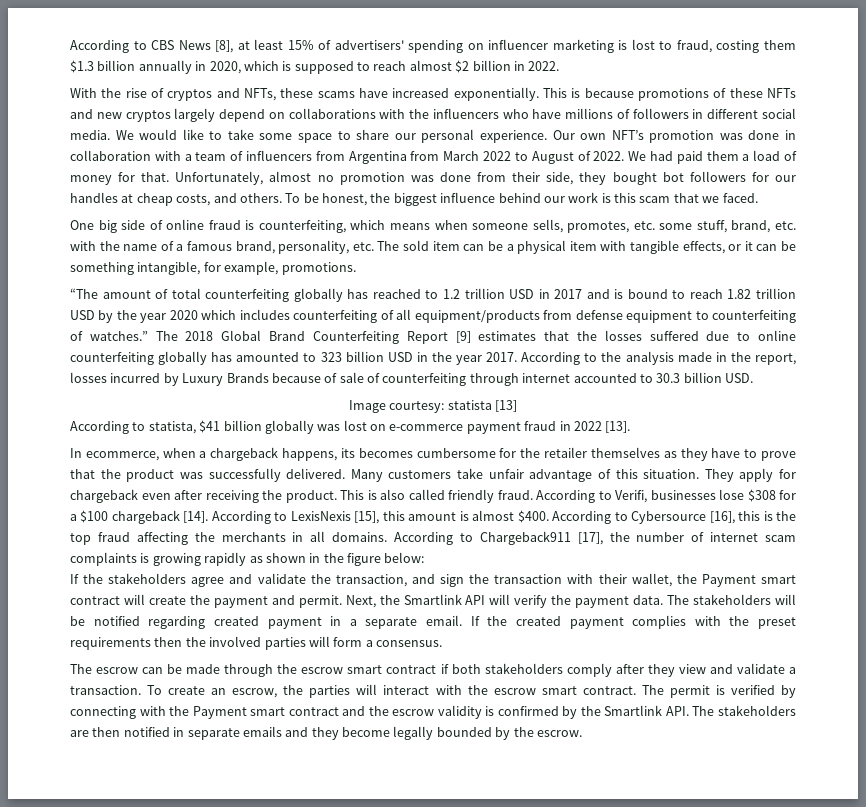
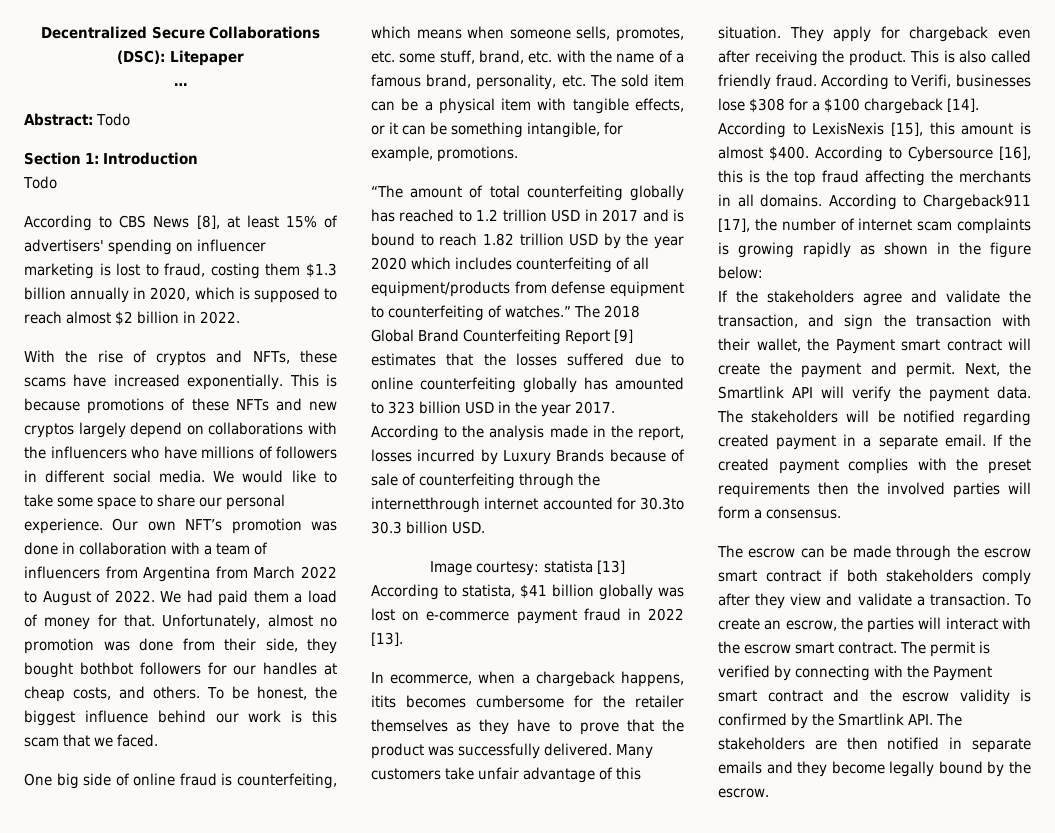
+ Decentralized Secure Collaborations (DSC): Litepaper
+ …
+ Abstract: Todo
+ Section 1: Introduction
+ Todo
- Unfortunately, almost no promotion was done from their side, they bought bot followers for our handles at cheap costs, and others.
+ Unfortunately, almost no promotion was done from their side, they bought bothbot followers for our handles at cheap costs, and others.
- According to the analysis made in the report, losses incurred by Luxury Brands because of sale of counterfeiting through internet accounted to 30.3 billion USD.
+ According to the analysis made in the report, losses incurred by Luxury Brands because of sale of counterfeiting through the internetthrough internet accounted for 30.3to 30.3 billion USD.
- In ecommerce, when a chargeback happens, its becomes cumbersome for the retailer themselves as they have to prove that the product was successfully delivered.
+ In ecommerce, when a chargeback happens, itits becomes cumbersome for the retailer themselves as they have to prove that the product was successfully delivered.
- The permit is verified by connecting with the Payment smart contract and the escrow validity is confirmed by the Smartlink API. The stakeholders are then notified in separate emails and they become legally bounded by the escrow.
+ The permit is verified by connecting with the Payment smart contract and the escrow validity is confirmed by the Smartlink API. The stakeholders are then notified in separate emails and they become legally bound by the escrow.

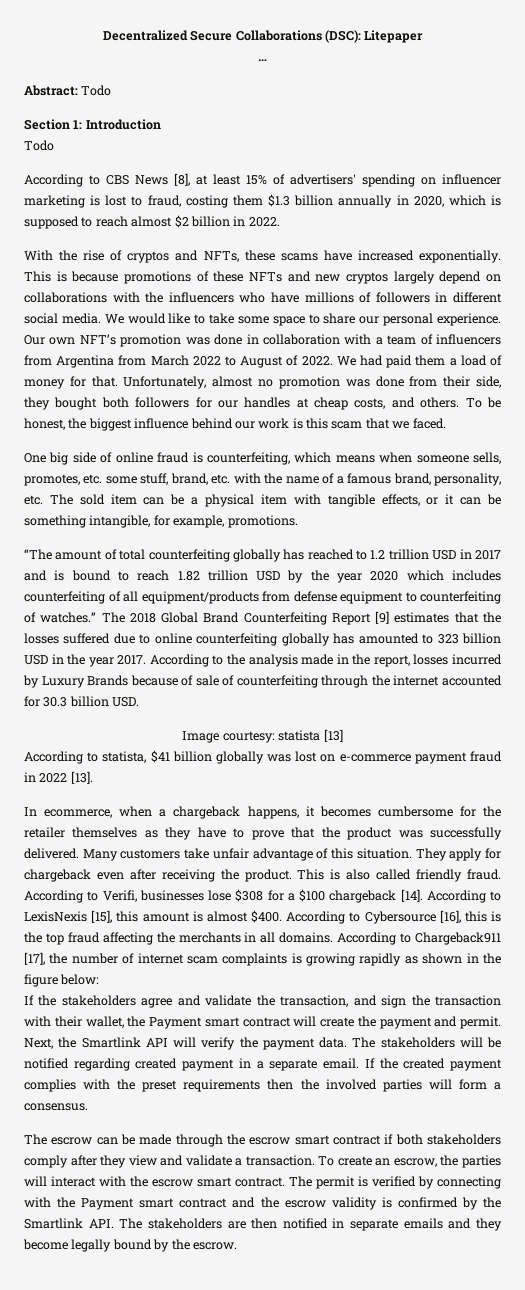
- Unfortunately, almost no promotion was done from their side, they bought bothbot followers for our handles at cheap costs, and others.
+ Unfortunately, almost no promotion was done from their side, they bought both followers for our handles at cheap costs, and others.
- According to the analysis made in the report, losses incurred by Luxury Brands because of sale of counterfeiting through the internetthrough internet accounted for 30.3to 30.3 billion USD.
+ According to the analysis made in the report, losses incurred by Luxury Brands because of sale of counterfeiting through the internet accounted for 30.3 billion USD.
- In ecommerce, when a chargeback happens, itits becomes cumbersome for the retailer themselves as they have to prove that the product was successfully delivered.
+ In ecommerce, when a chargeback happens, it becomes cumbersome for the retailer themselves as they have to prove that the product was successfully delivered.

